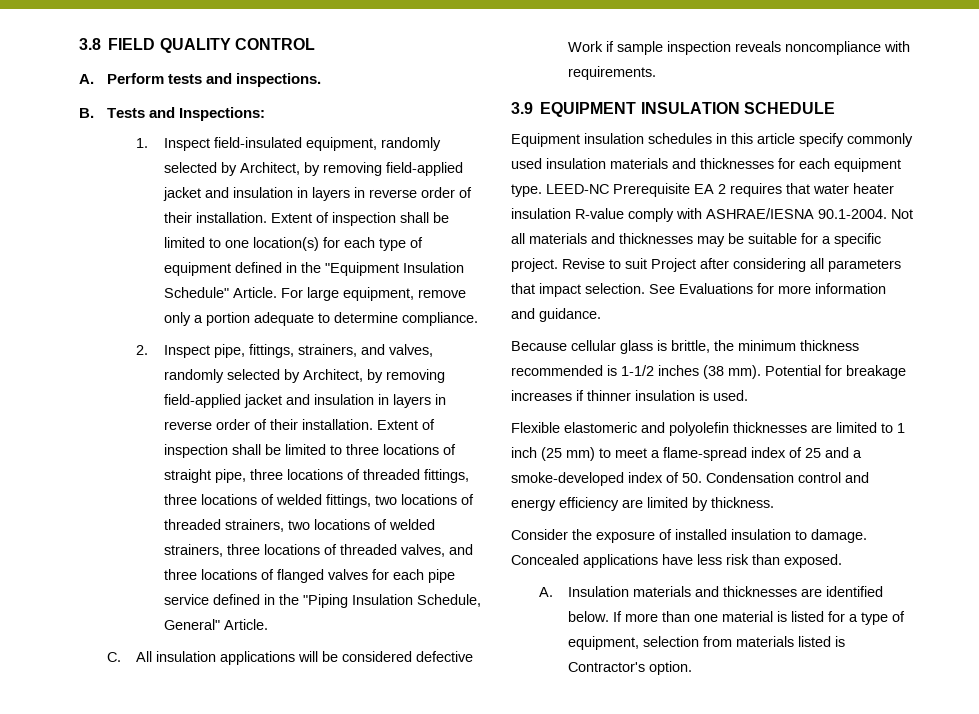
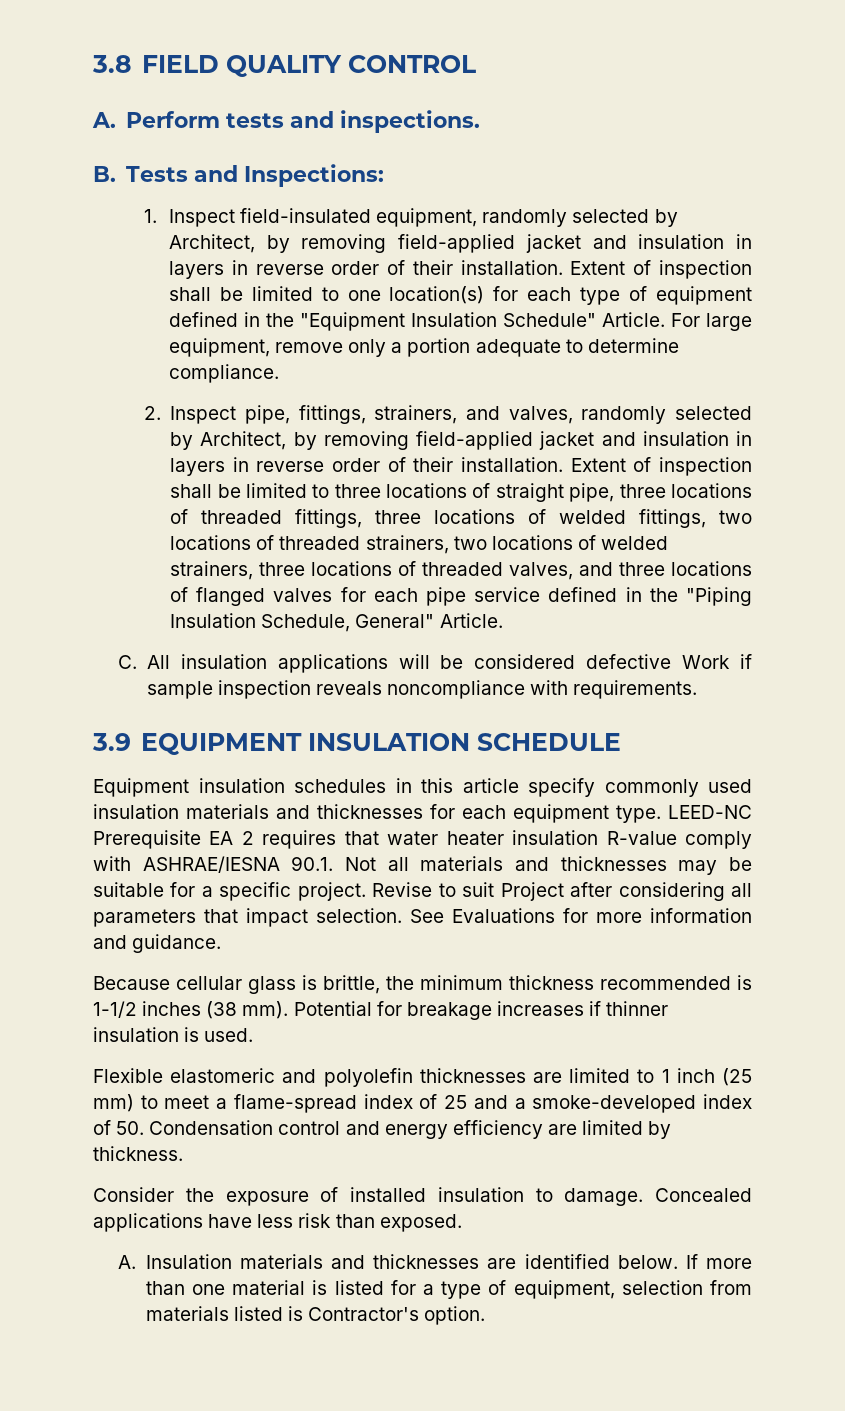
- LEED-NC Prerequisite EA 2 requires that water heater insulation R-value comply with ASHRAE/IESNA 90.1-2004. Not all materials and thicknesses may be suitable for a specific project.
+ LEED-NC Prerequisite EA 2 requires that water heater insulation R-value comply with ASHRAE/IESNA 90.1. Not all materials and thicknesses may be suitable for a specific project.

